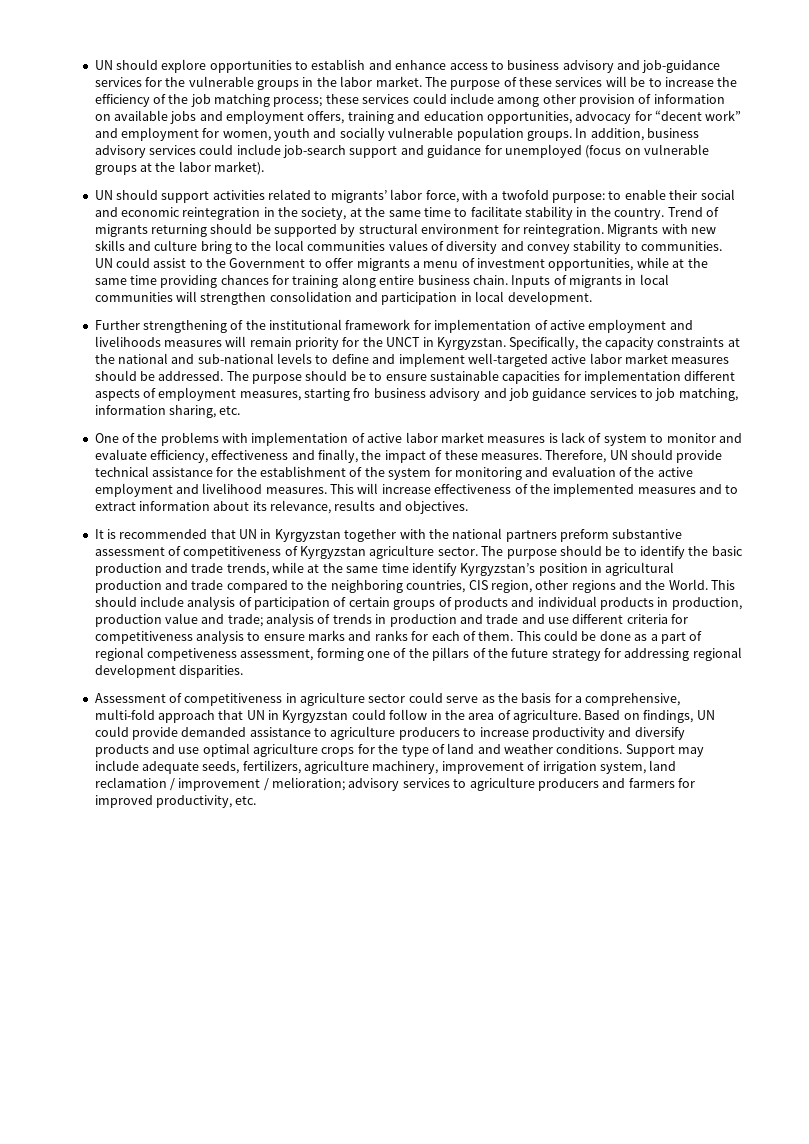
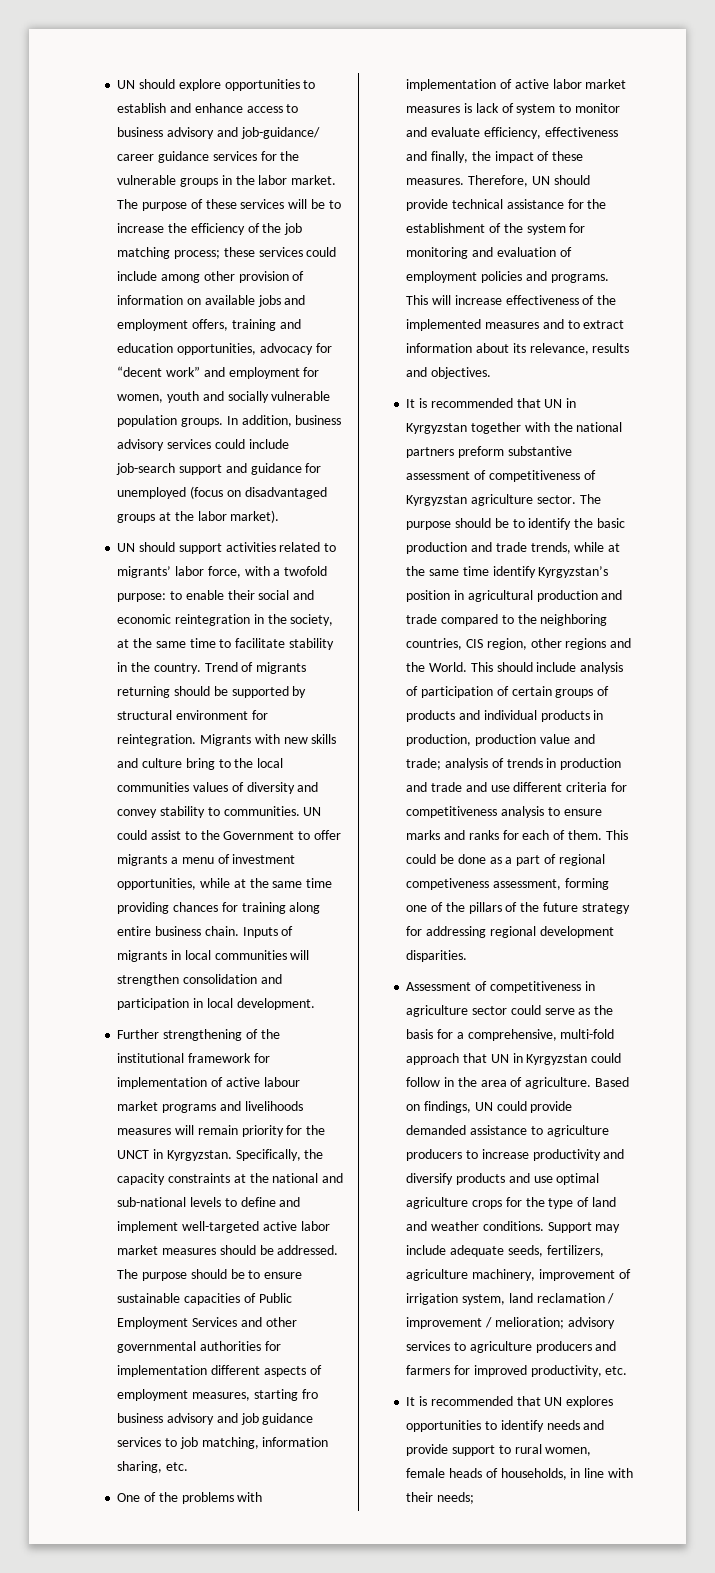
- UN should explore opportunities to establish and enhance access to business advisory and job-guidance services for the vulnerable groups in the labor market.
+ UN should explore opportunities to establish and enhance access to business advisory and job-guidance/ career guidance services for the vulnerable groups in the labor market.
- In addition, business advisory services could include job-search support and guidance for unemployed (focus on vulnerable groups at the labor market).
+ In addition, business advisory services could include job-search support and guidance for unemployed (focus on disadvantaged groups at the labor market).
- Further strengthening of the institutional framework for implementation of active employment and livelihoods measures will remain priority for the UNCT in Kyrgyzstan.
+ Further strengthening of the institutional framework for implementation of active labour market programs and livelihoods measures will remain priority for the UNCT in Kyrgyzstan.
- The purpose should be to ensure sustainable capacities for implementation different aspects of employment measures, starting fro business advisory and job guidance services to job matching, information sharing, etc.
+ The purpose should be to ensure sustainable capacities of Public Employment Services and other governmental authorities for implementation different aspects of employment measures, starting fro business advisory and job guidance services to job matching, information sharing, etc.
- Therefore, UN should provide technical assistance for the establishment of the system for monitoring and evaluation of the active employment and livelihood measures.
+ Therefore, UN should provide technical assistance for the establishment of the system for monitoring and evaluation of employment policies and programs.
+ It is recommended that UN explores opportunities to identify needs and provide support to rural women, female heads of households, in line with their needs;

